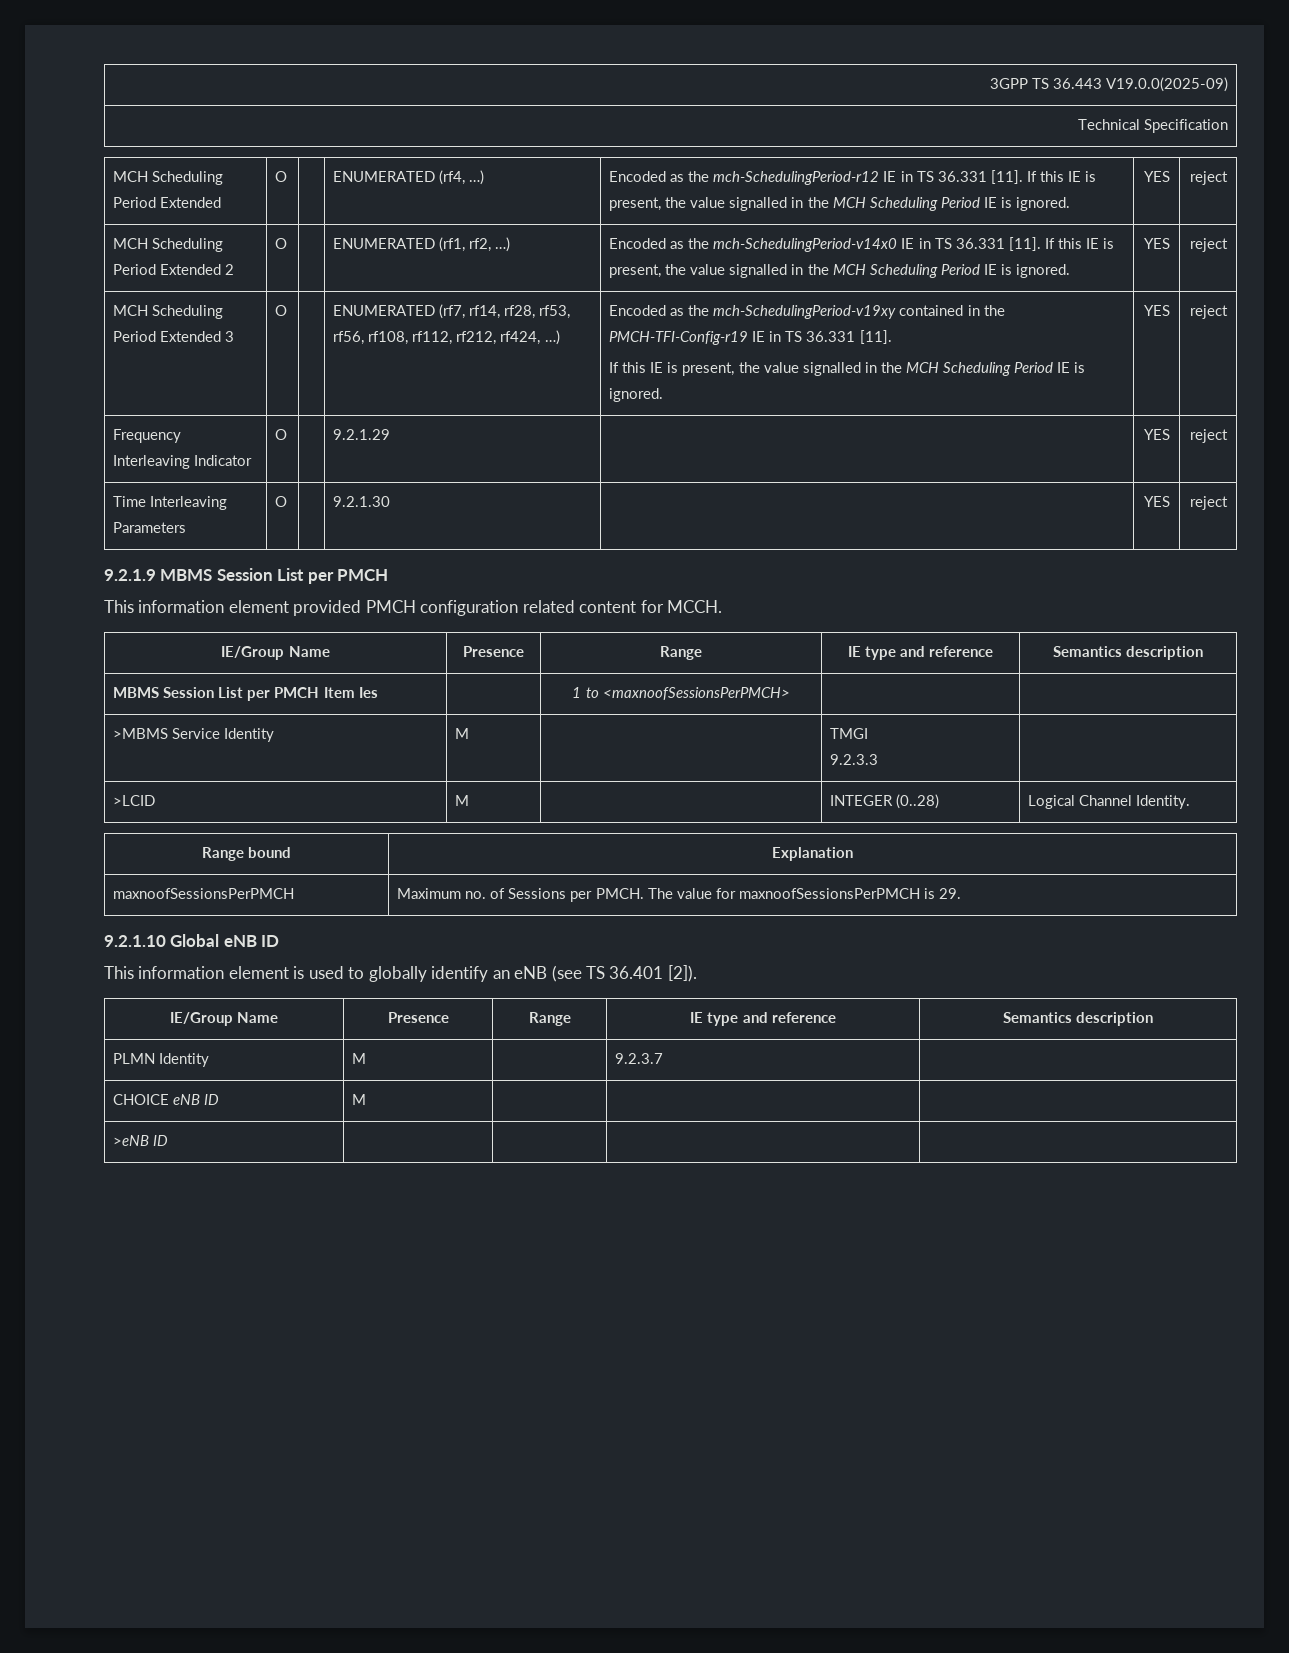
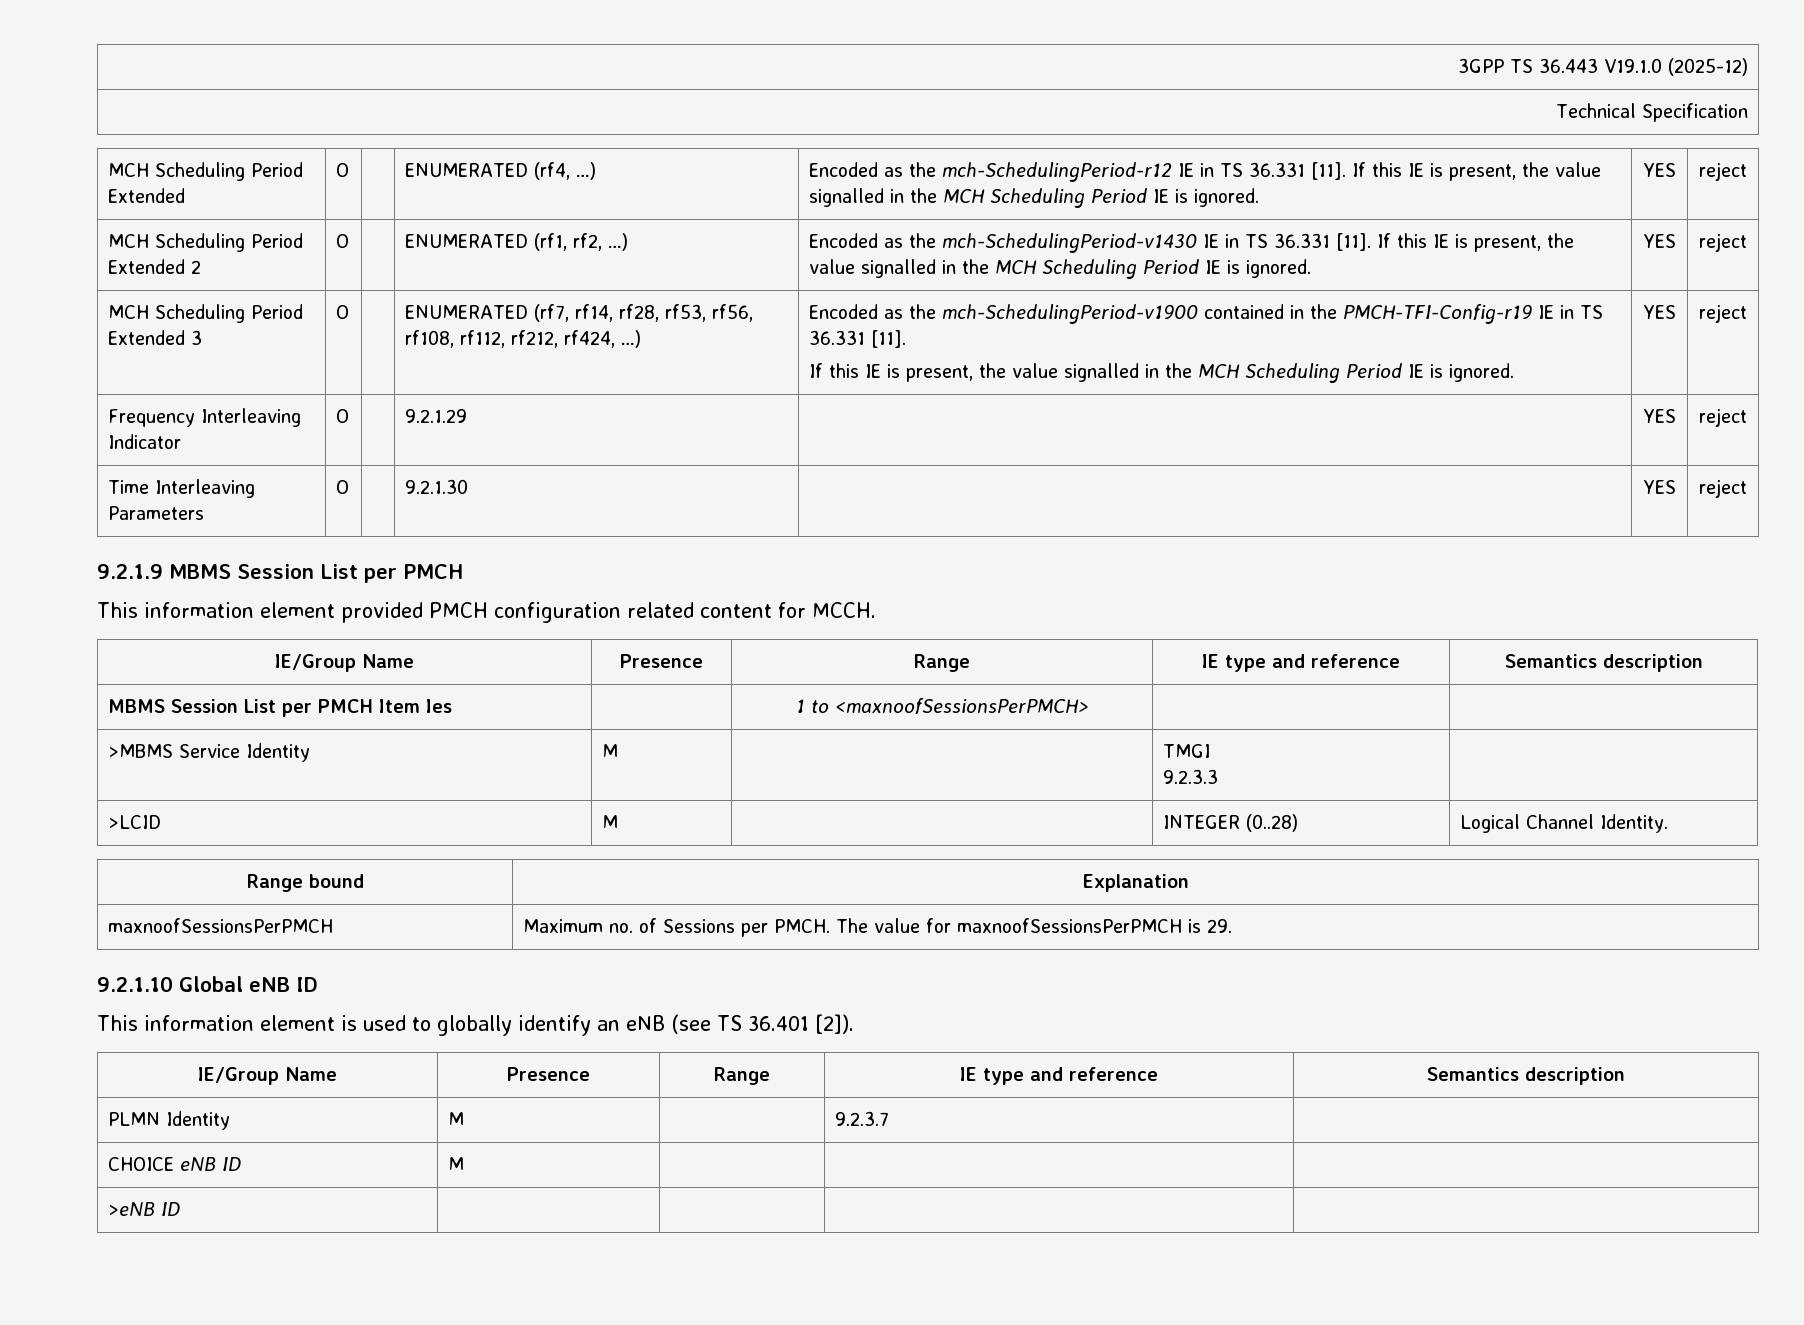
- 3GPP TS 36.443 V19.0.0(2025-09)
+ 3GPP TS 36.443 V19.1.0 (2025-12)
- MCH Scheduling Period Extended 2 | O | | ENUMERATED (rf1, rf2, …) | Encoded as the mch-SchedulingPeriod-v14x0 IE in TS 36.331 [11]. If this IE is present, the value signalled in the MCH Scheduling Period IE is ignored. | YES | reject
+ MCH Scheduling Period Extended 2 | O | | ENUMERATED (rf1, rf2, …) | Encoded as the mch-SchedulingPeriod-v1430 IE in TS 36.331 [11]. If this IE is present, the value signalled in the MCH Scheduling Period IE is ignored. | YES | reject
- Encoded as the mch-SchedulingPeriod-v19xy contained in the PMCH-TFI-Config-r19 IE in TS 36.331 [11].
+ Encoded as the mch-SchedulingPeriod-v1900 contained in the PMCH-TFI-Config-r19 IE in TS 36.331 [11].

